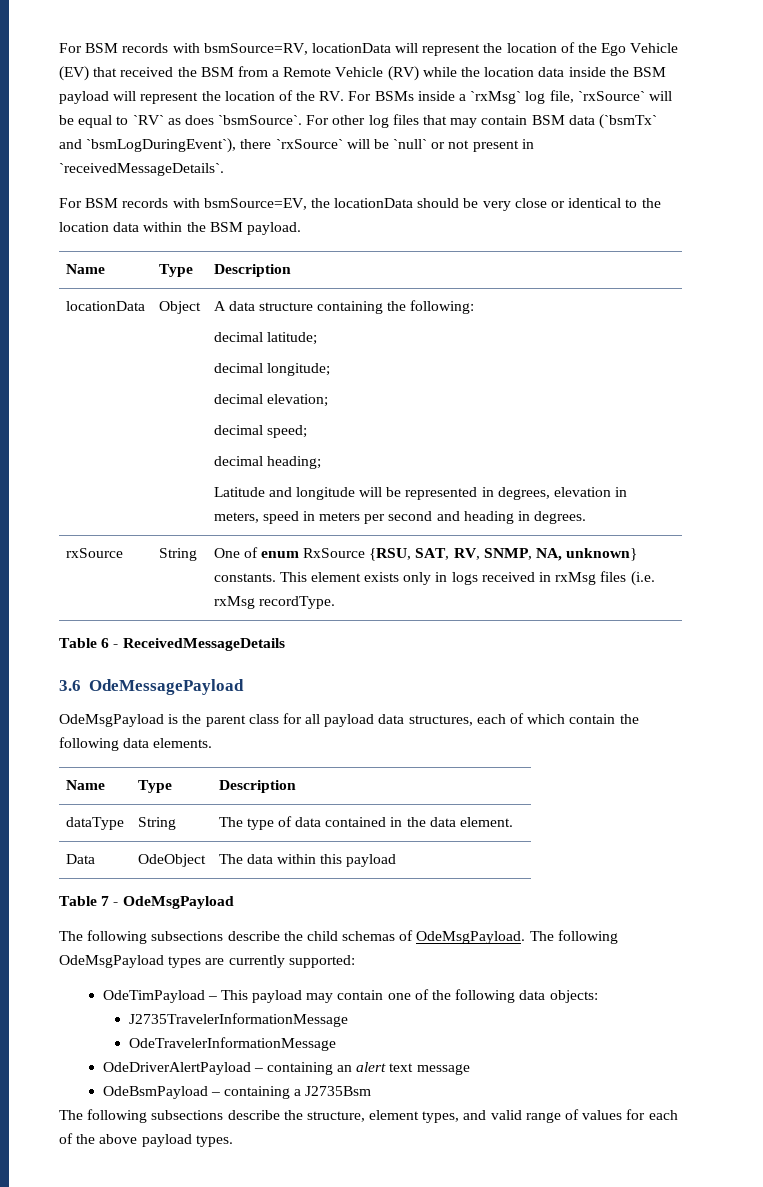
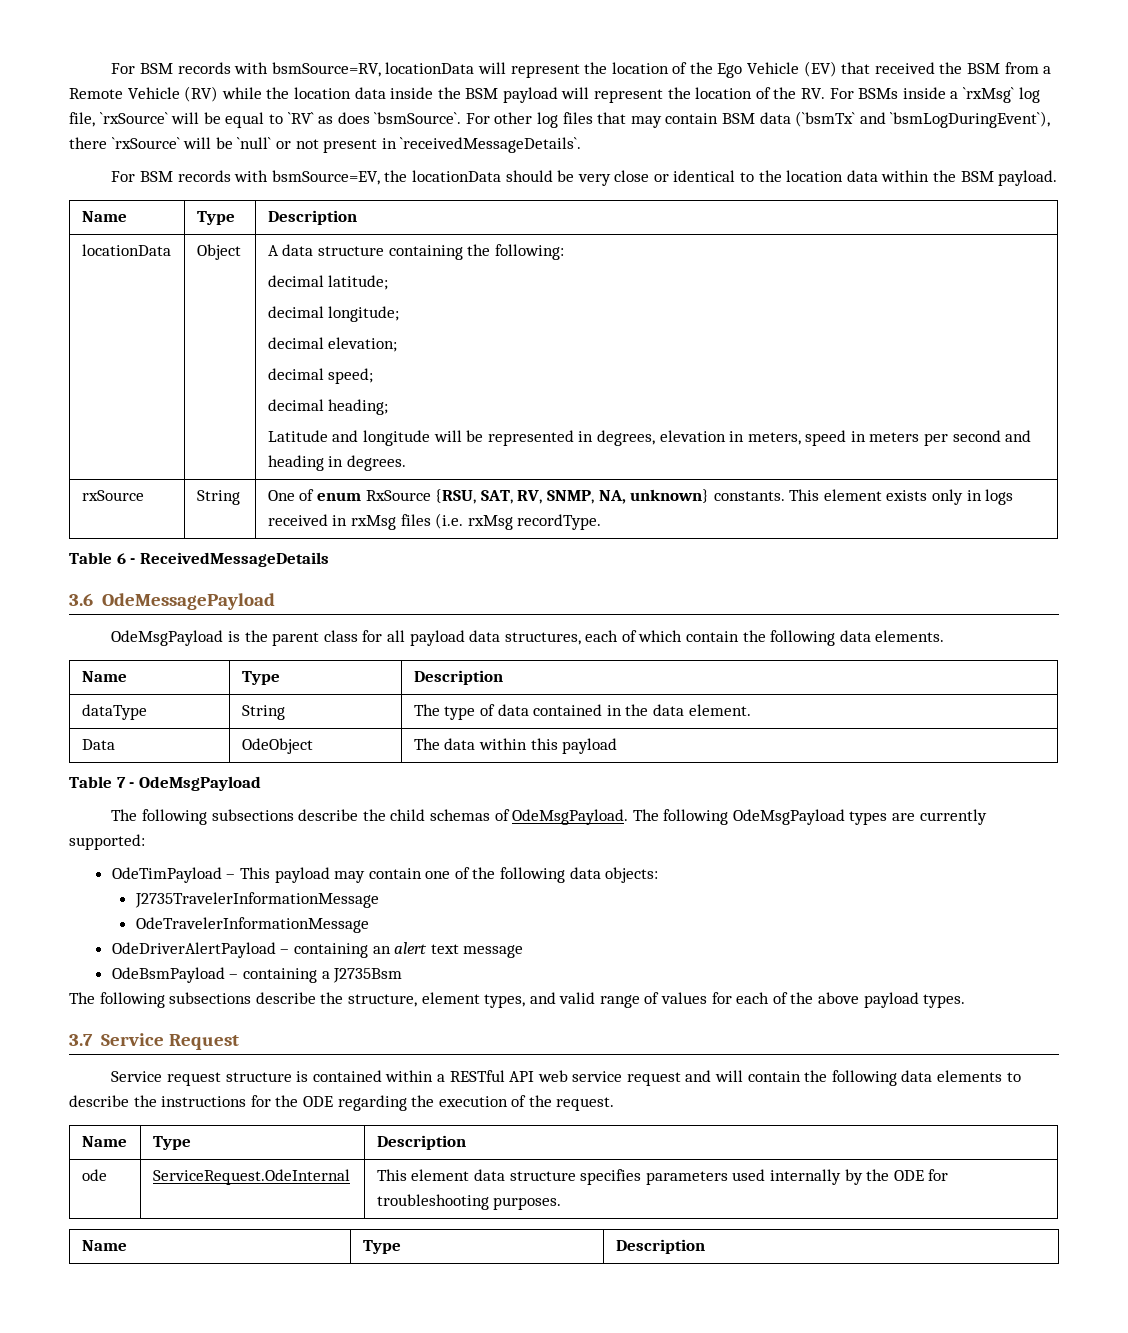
+ 3.7 Service Request
+ Service request structure is contained within a RESTful API web service request and will contain the following data elements to describe the instructions for the ODE regarding the execution of the request.
+ Name | Type | Description
+ ode | ServiceRequest.OdeInternal | This element data structure specifies parameters used internally by the ODE for troubleshooting purposes.
+ Name | Type | Description

